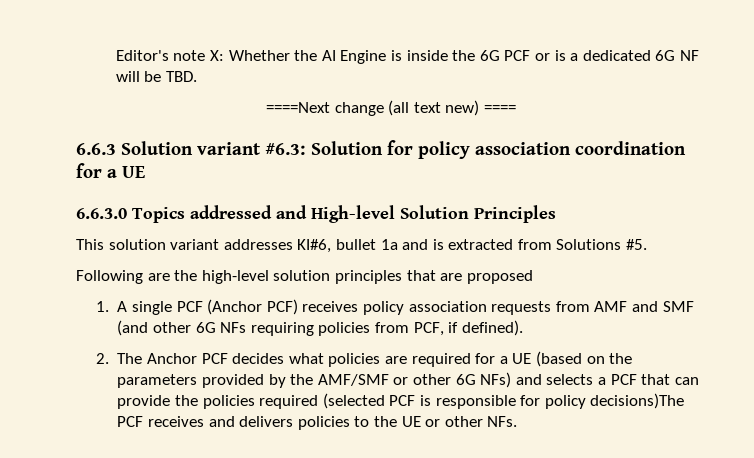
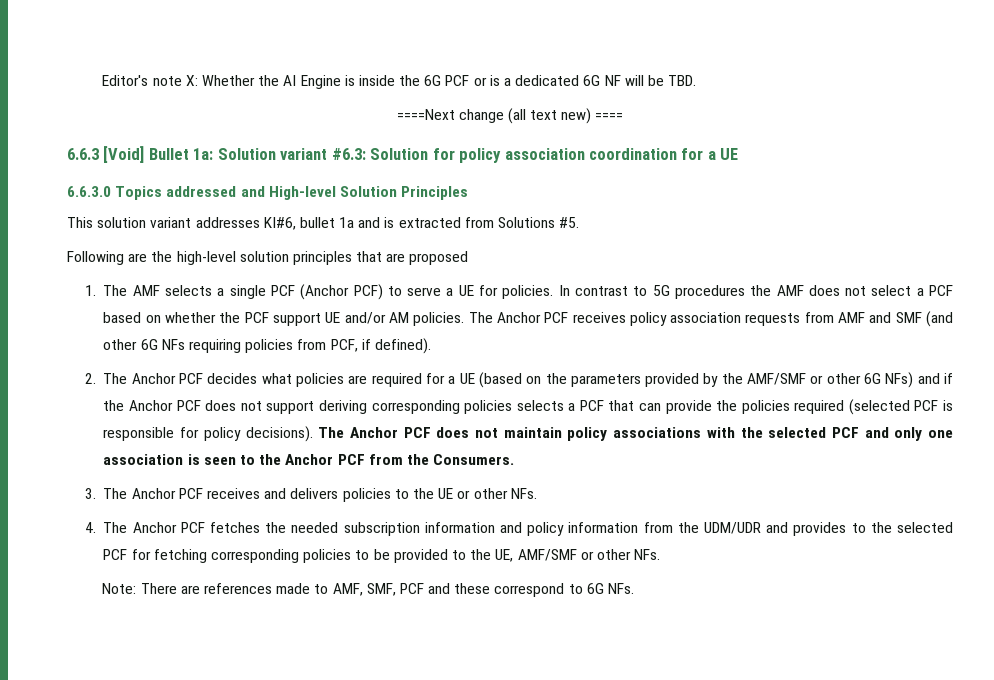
- 6.6.3 Solution variant #6.3: Solution for policy association coordination for a UE
+ 6.6.3 [Void] Bullet 1a: Solution variant #6.3: Solution for policy association coordination for a UE
- 1. A single PCF (Anchor PCF) receives policy association requests from AMF and SMF (and other 6G NFs requiring policies from PCF, if defined).
+ 1. The AMF selects a single PCF (Anchor PCF) to serve a UE for policies. In contrast to 5G procedures the AMF does not select a PCF based on whether the PCF support UE and/or AM policies. The Anchor PCF receives policy association requests from AMF and SMF (and other 6G NFs requiring policies from PCF, if defined).
- 2. The Anchor PCF decides what policies are required for a UE (based on the parameters provided by the AMF/SMF or other 6G NFs) and selects a PCF that can provide the policies required (selected PCF is responsible for policy decisions)The PCF receives and delivers policies to the UE or other NFs.
+ 2. The Anchor PCF decides what policies are required for a UE (based on the parameters provided by the AMF/SMF or other 6G NFs) and if the Anchor PCF does not support deriving corresponding policies selects a PCF that can provide the policies required (selected PCF is responsible for policy decisions). The Anchor PCF does not maintain policy associations with the selected PCF and only one association is seen to the Anchor PCF from the Consumers.
+ 3. The Anchor PCF receives and delivers policies to the UE or other NFs.
+ 4. The Anchor PCF fetches the needed subscription information and policy information from the UDM/UDR and provides to the selected PCF for fetching corresponding policies to be provided to the UE, AMF/SMF or other NFs.
+ Note: There are references made to AMF, SMF, PCF and these correspond to 6G NFs.

